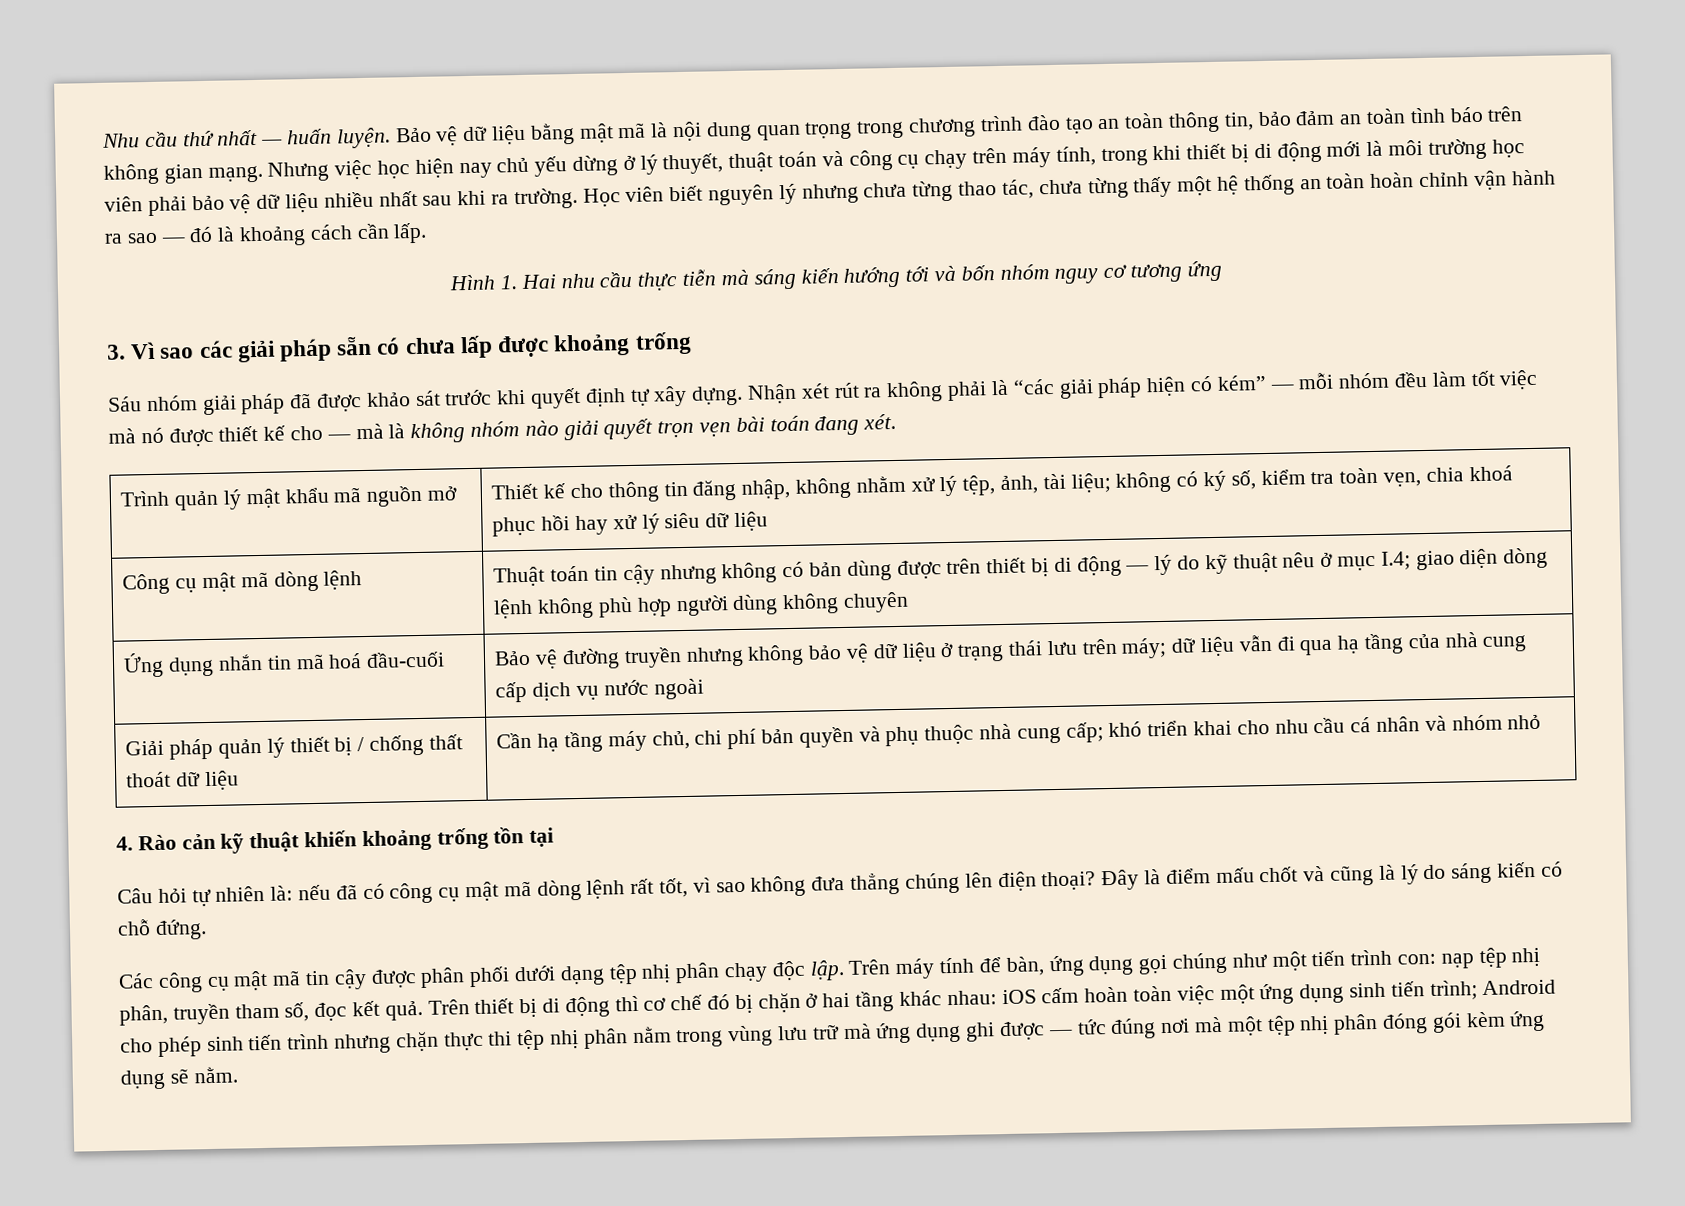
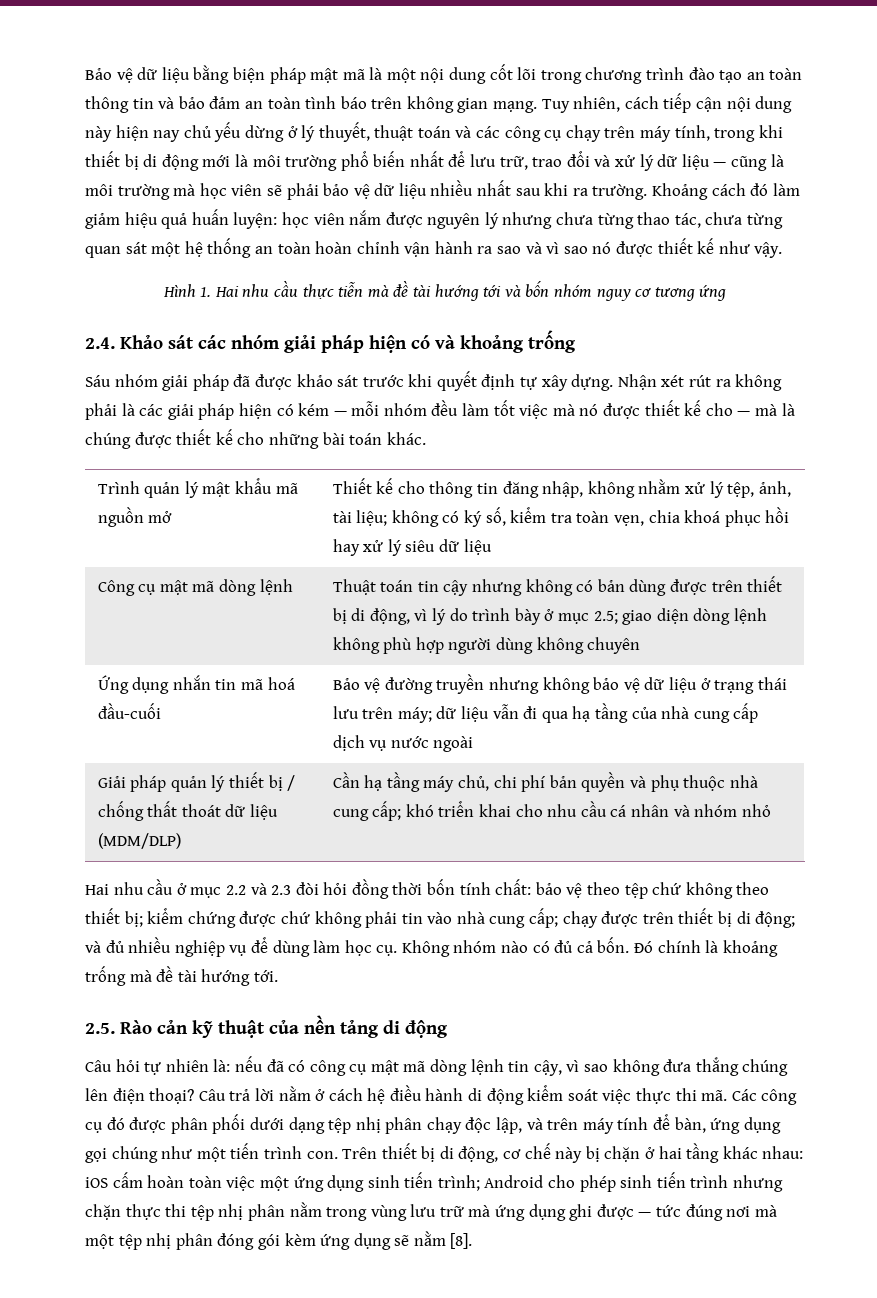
- Nhu cầu thứ nhất — huấn luyện. Bảo vệ dữ liệu bằng mật mã là nội dung quan trọng trong chương trình đào tạo an toàn thông tin, bảo đảm an toàn tình báo trên không gian mạng.
+ Bảo vệ dữ liệu bằng biện pháp mật mã là một nội dung cốt lõi trong chương trình đào tạo an toàn thông tin và bảo đảm an toàn tình báo trên không gian mạng.
- Nhưng việc học hiện nay chủ yếu dừng ở lý thuyết, thuật toán và công cụ chạy trên máy tính, trong khi thiết bị di động mới là môi trường học viên phải bảo vệ dữ liệu nhiều nhất sau khi ra trường.
+ Tuy nhiên, cách tiếp cận nội dung này hiện nay chủ yếu dừng ở lý thuyết, thuật toán và các công cụ chạy trên máy tính, trong khi thiết bị di động mới là môi trường phổ biến nhất để lưu trữ, trao đổi và xử lý dữ liệu — cũng là môi trường mà học viên sẽ phải bảo vệ dữ liệu nhiều nhất sau khi ra trường.
- Học viên biết nguyên lý nhưng chưa từng thao tác, chưa từng thấy một hệ thống an toàn hoàn chỉnh vận hành ra sao — đó là khoảng cách cần lấp.
+ Khoảng cách đó làm giảm hiệu quả huấn luyện: học viên nắm được nguyên lý nhưng chưa từng thao tác, chưa từng quan sát một hệ thống an toàn hoàn chỉnh vận hành ra sao và vì sao nó được thiết kế như vậy.
- Hình 1. Hai nhu cầu thực tiễn mà sáng kiến hướng tới và bốn nhóm nguy cơ tương ứng
+ Hình 1. Hai nhu cầu thực tiễn mà đề tài hướng tới và bốn nhóm nguy cơ tương ứng
- 3. Vì sao các giải pháp sẵn có chưa lấp được khoảng trống
+ 2.4. Khảo sát các nhóm giải pháp hiện có và khoảng trống
- Nhận xét rút ra không phải là “các giải pháp hiện có kém” — mỗi nhóm đều làm tốt việc mà nó được thiết kế cho — mà là không nhóm nào giải quyết trọn vẹn bài toán đang xét.
+ Nhận xét rút ra không phải là các giải pháp hiện có kém — mỗi nhóm đều làm tốt việc mà nó được thiết kế cho — mà là chúng được thiết kế cho những bài toán khác.
- Thuật toán tin cậy nhưng không có bản dùng được trên thiết bị di động — lý do kỹ thuật nêu ở mục I.4; giao diện dòng lệnh không phù hợp người dùng không chuyên
+ Thuật toán tin cậy nhưng không có bản dùng được trên thiết bị di động, vì lý do trình bày ở mục 2.5; giao diện dòng lệnh không phù hợp người dùng không chuyên
- Giải pháp quản lý thiết bị / chống thất thoát dữ liệu | Cần hạ tầng máy chủ, chi phí bản quyền và phụ thuộc nhà cung cấp; khó triển khai cho nhu cầu cá nhân và nhóm nhỏ
+ Giải pháp quản lý thiết bị / chống thất thoát dữ liệu (MDM/DLP) | Cần hạ tầng máy chủ, chi phí bản quyền và phụ thuộc nhà cung cấp; khó triển khai cho nhu cầu cá nhân và nhóm nhỏ
- 4. Rào cản kỹ thuật khiến khoảng trống tồn tại
+ Hai nhu cầu ở mục 2.2 và 2.3 đòi hỏi đồng thời bốn tính chất: bảo vệ theo tệp chứ không theo thiết bị; kiểm chứng được chứ không phải tin vào nhà cung cấp; chạy được trên thiết bị di động; và đủ nhiều nghiệp vụ để dùng làm học cụ. Không nhóm nào có đủ cả bốn. Đó chính là khoảng trống mà đề tài hướng tới.
+ 2.5. Rào cản kỹ thuật của nền tảng di động
- Câu hỏi tự nhiên là: nếu đã có công cụ mật mã dòng lệnh rất tốt, vì sao không đưa thẳng chúng lên điện thoại?
+ Câu hỏi tự nhiên là: nếu đã có công cụ mật mã dòng lệnh tin cậy, vì sao không đưa thẳng chúng lên điện thoại?
- Đây là điểm mấu chốt và cũng là lý do sáng kiến có chỗ đứng.
- Các công cụ mật mã tin cậy được phân phối dưới dạng tệp nhị phân chạy độc lập. Trên máy tính để bàn, ứng dụng gọi chúng như một tiến trình con: nạp tệp nhị phân, truyền tham số, đọc kết quả.
+ Câu trả lời nằm ở cách hệ điều hành di động kiểm soát việc thực thi mã. Các công cụ đó được phân phối dưới dạng tệp nhị phân chạy độc lập, và trên máy tính để bàn, ứng dụng gọi chúng như một tiến trình con.
- Trên thiết bị di động thì cơ chế đó bị chặn ở hai tầng khác nhau:
+ Trên thiết bị di động, cơ chế này bị chặn ở hai tầng khác nhau:
- Android cho phép sinh tiến trình nhưng chặn thực thi tệp nhị phân nằm trong vùng lưu trữ mà ứng dụng ghi được — tức đúng nơi mà một tệp nhị phân đóng gói kèm ứng dụng sẽ nằm.
+ Android cho phép sinh tiến trình nhưng chặn thực thi tệp nhị phân nằm trong vùng lưu trữ mà ứng dụng ghi được — tức đúng nơi mà một tệp nhị phân đóng gói kèm ứng dụng sẽ nằm [8].

